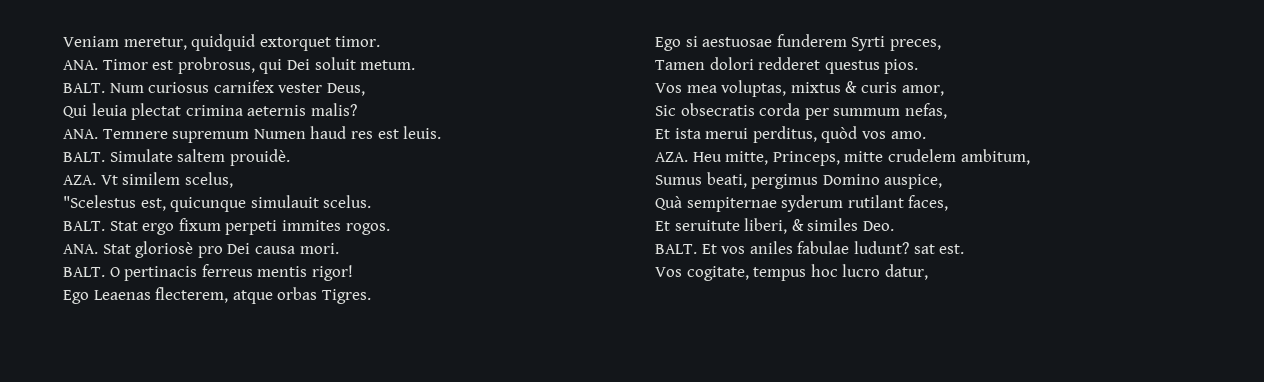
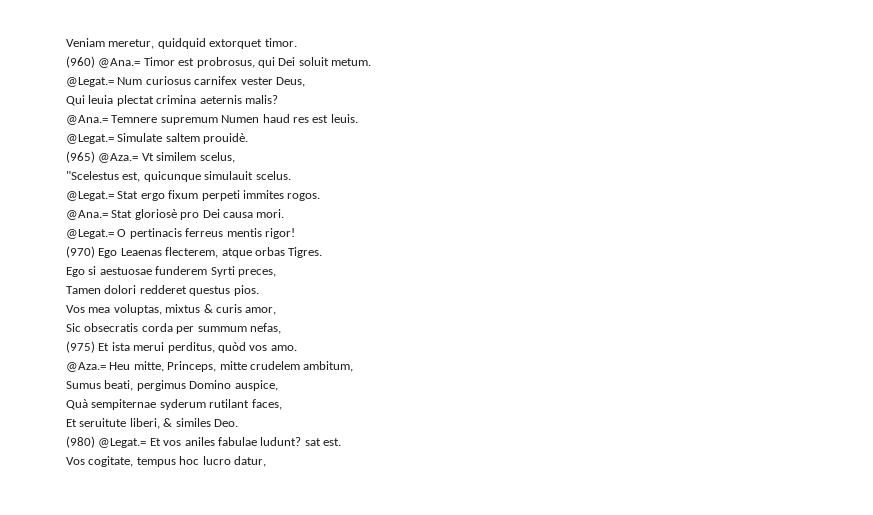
- ANA. Timor est probrosus, qui Dei soluit metum.
+ (960) @Ana.= Timor est probrosus, qui Dei soluit metum.
- BALT. Num curiosus carnifex vester Deus,
+ @Legat.= Num curiosus carnifex vester Deus,
- ANA. Temnere supremum Numen haud res est leuis.
+ @Ana.= Temnere supremum Numen haud res est leuis.
- BALT. Simulate saltem prouidè.
+ @Legat.= Simulate saltem prouidè.
- AZA. Vt similem scelus,
+ (965) @Aza.= Vt similem scelus,
- BALT. Stat ergo fixum perpeti immites rogos.
+ @Legat.= Stat ergo fixum perpeti immites rogos.
- ANA. Stat gloriosè pro Dei causa mori.
+ @Ana.= Stat gloriosè pro Dei causa mori.
- BALT. O pertinacis ferreus mentis rigor!
+ @Legat.= O pertinacis ferreus mentis rigor!
- Ego Leaenas flecterem, atque orbas Tigres.
+ (970) Ego Leaenas flecterem, atque orbas Tigres.
- Et ista merui perditus, quòd vos amo.
+ (975) Et ista merui perditus, quòd vos amo.
- AZA. Heu mitte, Princeps, mitte crudelem ambitum,
+ @Aza.= Heu mitte, Princeps, mitte crudelem ambitum,
- BALT. Et vos aniles fabulae ludunt? sat est.
+ (980) @Legat.= Et vos aniles fabulae ludunt? sat est.

